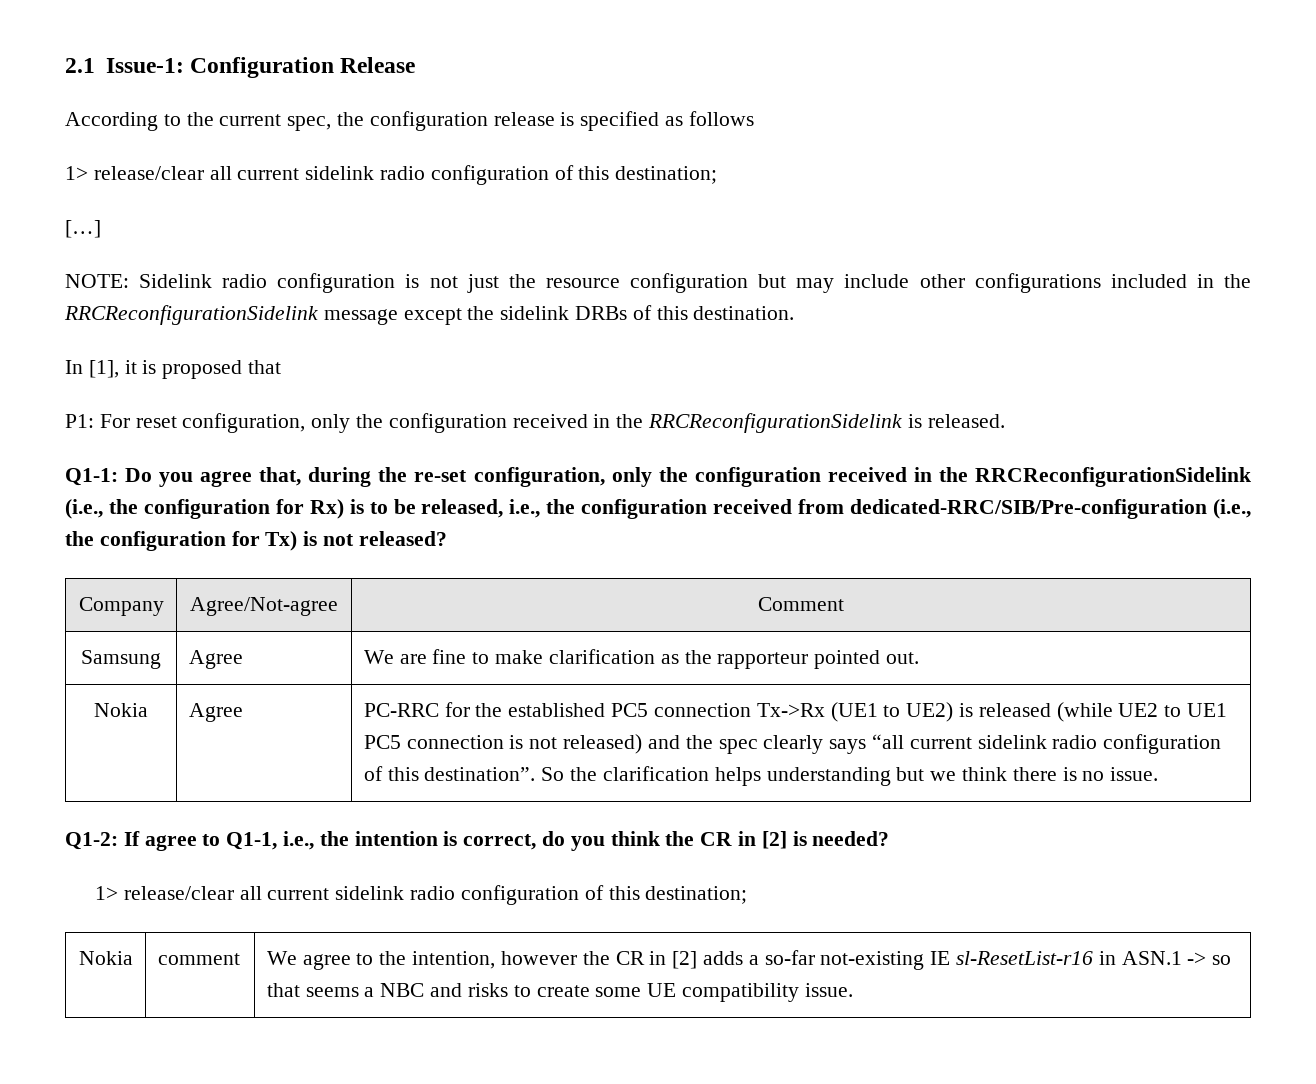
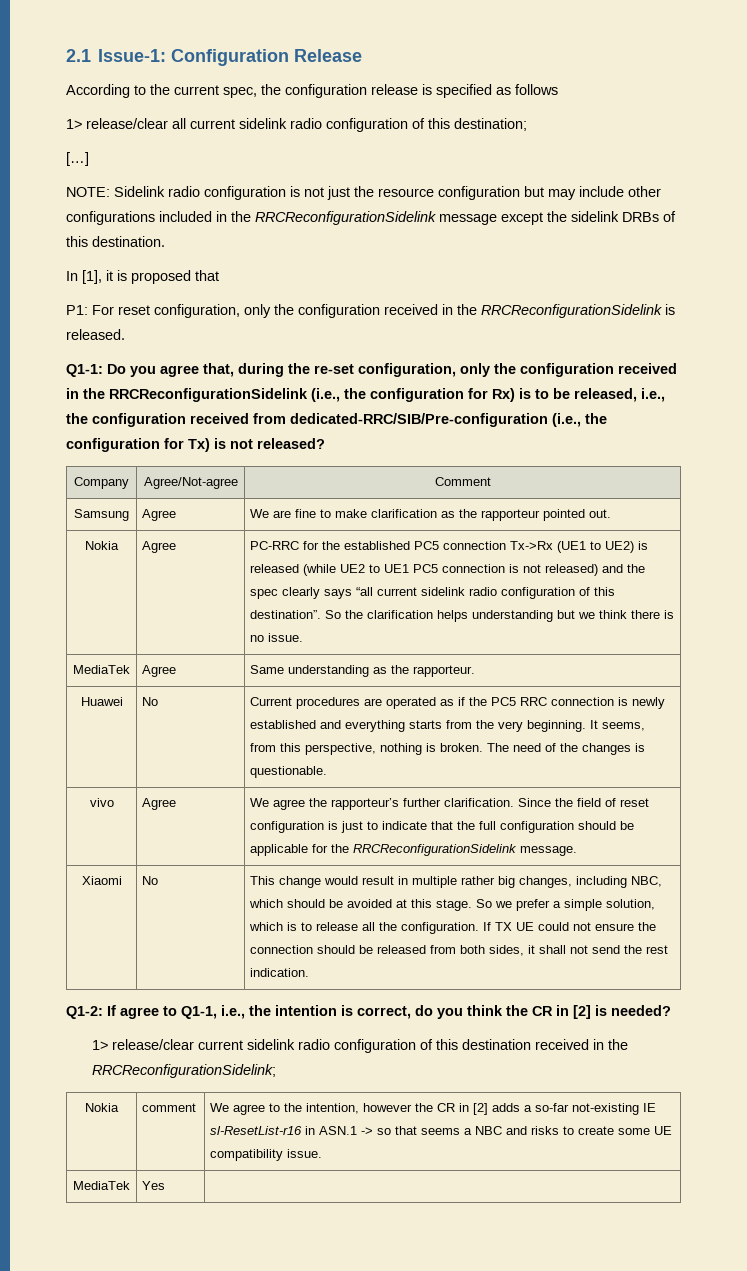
+ MediaTek | Agree | Same understanding as the rapporteur.
+ Huawei | No | Current procedures are operated as if the PC5 RRC connection is newly established and everything starts from the very beginning. It seems, from this perspective, nothing is broken. The need of the changes is questionable.
+ vivo | Agree | We agree the rapporteur’s further clarification. Since the field of reset configuration is just to indicate that the full configuration should be applicable for the RRCReconfigurationSidelink message.
+ Xiaomi | No | This change would result in multiple rather big changes, including NBC, which should be avoided at this stage. So we prefer a simple solution, which is to release all the configuration. If TX UE could not ensure the connection should be released from both sides, it shall not send the rest indication.
  Q1-2: If agree to Q1-1, i.e., the intention is correct, do you think the CR in [2] is needed?
- 1> release/clear all current sidelink radio configuration of this destination;
+ 1> release/clear current sidelink radio configuration of this destination received in the RRCReconfigurationSidelink;
+ MediaTek | Yes |

